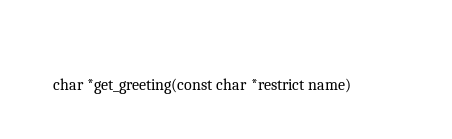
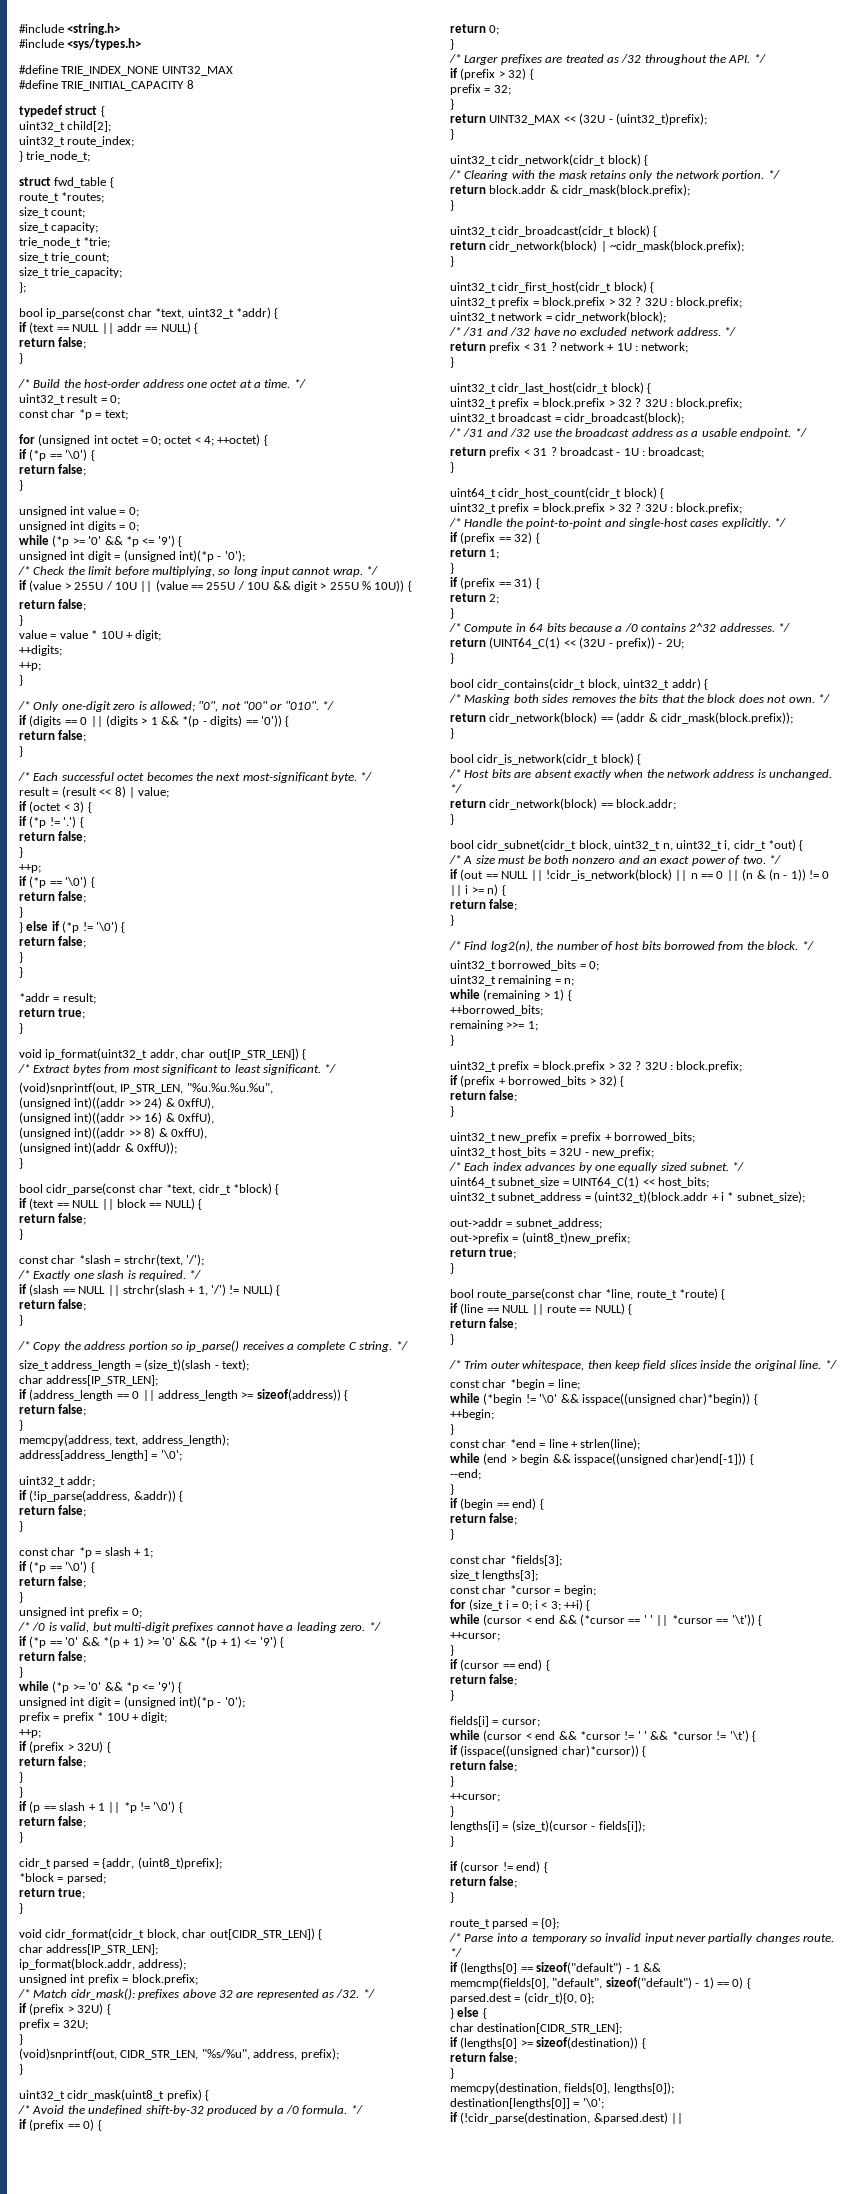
- char *get_greeting(const char *restrict name)
+ #include <string.h>
+ #include <sys/types.h>
+ #define TRIE_INDEX_NONE UINT32_MAX
+ #define TRIE_INITIAL_CAPACITY 8
+ typedef struct {
+ uint32_t child[2];
+ uint32_t route_index;
+ } trie_node_t;
+ struct fwd_table {
+ route_t *routes;
+ size_t count;
+ size_t capacity;
+ trie_node_t *trie;
+ size_t trie_count;
+ size_t trie_capacity;
+ };
+ bool ip_parse(const char *text, uint32_t *addr) {
+ if (text == NULL || addr == NULL) {
+ return false;
+ }
+ /* Build the host-order address one octet at a time. */
+ uint32_t result = 0;
+ const char *p = text;
+ for (unsigned int octet = 0; octet < 4; ++octet) {
+ if (*p == '\0') {
+ return false;
+ }
+ unsigned int value = 0;
+ unsigned int digits = 0;
+ while (*p >= '0' && *p <= '9') {
+ unsigned int digit = (unsigned int)(*p - '0');
+ /* Check the limit before multiplying, so long input cannot wrap. */
+ if (value > 255U / 10U || (value == 255U / 10U && digit > 255U % 10U)) {
+ return false;
+ }
+ value = value * 10U + digit;
+ ++digits;
+ ++p;
+ }
+ /* Only one-digit zero is allowed; "0", not "00" or "010". */
+ if (digits == 0 || (digits > 1 && *(p - digits) == '0')) {
+ return false;
+ }
+ /* Each successful octet becomes the next most-significant byte. */
+ result = (result << 8) | value;
+ if (octet < 3) {
+ if (*p != '.') {
+ return false;
+ }
+ ++p;
+ if (*p == '\0') {
+ return false;
+ }
+ } else if (*p != '\0') {
+ return false;
+ }
+ }
+ *addr = result;
+ return true;
+ }
+ void ip_format(uint32_t addr, char out[IP_STR_LEN]) {
+ /* Extract bytes from most significant to least significant. */
+ (void)snprintf(out, IP_STR_LEN, "%u.%u.%u.%u",
+ (unsigned int)((addr >> 24) & 0xffU),
+ (unsigned int)((addr >> 16) & 0xffU),
+ (unsigned int)((addr >> 8) & 0xffU),
+ (unsigned int)(addr & 0xffU));
+ }
+ bool cidr_parse(const char *text, cidr_t *block) {
+ if (text == NULL || block == NULL) {
+ return false;
+ }
+ const char *slash = strchr(text, '/');
+ /* Exactly one slash is required. */
+ if (slash == NULL || strchr(slash + 1, '/') != NULL) {
+ return false;
+ }
+ /* Copy the address portion so ip_parse() receives a complete C string. */
+ size_t address_length = (size_t)(slash - text);
+ char address[IP_STR_LEN];
+ if (address_length == 0 || address_length >= sizeof(address)) {
+ return false;
+ }
+ memcpy(address, text, address_length);
+ address[address_length] = '\0';
+ uint32_t addr;
+ if (!ip_parse(address, &addr)) {
+ return false;
+ }
+ const char *p = slash + 1;
+ if (*p == '\0') {
+ return false;
+ }
+ unsigned int prefix = 0;
+ /* /0 is valid, but multi-digit prefixes cannot have a leading zero. */
+ if (*p == '0' && *(p + 1) >= '0' && *(p + 1) <= '9') {
+ return false;
+ }
+ while (*p >= '0' && *p <= '9') {
+ unsigned int digit = (unsigned int)(*p - '0');
+ prefix = prefix * 10U + digit;
+ ++p;
+ if (prefix > 32U) {
+ return false;
+ }
+ }
+ if (p == slash + 1 || *p != '\0') {
+ return false;
+ }
+ cidr_t parsed = {addr, (uint8_t)prefix};
+ *block = parsed;
+ return true;
+ }
+ void cidr_format(cidr_t block, char out[CIDR_STR_LEN]) {
+ char address[IP_STR_LEN];
+ ip_format(block.addr, address);
+ unsigned int prefix = block.prefix;
+ /* Match cidr_mask(): prefixes above 32 are represented as /32. */
+ if (prefix > 32U) {
+ prefix = 32U;
+ }
+ (void)snprintf(out, CIDR_STR_LEN, "%s/%u", address, prefix);
+ }
+ uint32_t cidr_mask(uint8_t prefix) {
+ /* Avoid the undefined shift-by-32 produced by a /0 formula. */
+ if (prefix == 0) {
+ return 0;
+ }
+ /* Larger prefixes are treated as /32 throughout the API. */
+ if (prefix > 32) {
+ prefix = 32;
+ }
+ return UINT32_MAX << (32U - (uint32_t)prefix);
+ }
+ uint32_t cidr_network(cidr_t block) {
+ /* Clearing with the mask retains only the network portion. */
+ return block.addr & cidr_mask(block.prefix);
+ }
+ uint32_t cidr_broadcast(cidr_t block) {
+ return cidr_network(block) | ~cidr_mask(block.prefix);
+ }
+ uint32_t cidr_first_host(cidr_t block) {
+ uint32_t prefix = block.prefix > 32 ? 32U : block.prefix;
+ uint32_t network = cidr_network(block);
+ /* /31 and /32 have no excluded network address. */
+ return prefix < 31 ? network + 1U : network;
+ }
+ uint32_t cidr_last_host(cidr_t block) {
+ uint32_t prefix = block.prefix > 32 ? 32U : block.prefix;
+ uint32_t broadcast = cidr_broadcast(block);
+ /* /31 and /32 use the broadcast address as a usable endpoint. */
+ return prefix < 31 ? broadcast - 1U : broadcast;
+ }
+ uint64_t cidr_host_count(cidr_t block) {
+ uint32_t prefix = block.prefix > 32 ? 32U : block.prefix;
+ /* Handle the point-to-point and single-host cases explicitly. */
+ if (prefix == 32) {
+ return 1;
+ }
+ if (prefix == 31) {
+ return 2;
+ }
+ /* Compute in 64 bits because a /0 contains 2^32 addresses. */
+ return (UINT64_C(1) << (32U - prefix)) - 2U;
+ }
+ bool cidr_contains(cidr_t block, uint32_t addr) {
+ /* Masking both sides removes the bits that the block does not own. */
+ return cidr_network(block) == (addr & cidr_mask(block.prefix));
+ }
+ bool cidr_is_network(cidr_t block) {
+ /* Host bits are absent exactly when the network address is unchanged. */
+ return cidr_network(block) == block.addr;
+ }
+ bool cidr_subnet(cidr_t block, uint32_t n, uint32_t i, cidr_t *out) {
+ /* A size must be both nonzero and an exact power of two. */
+ if (out == NULL || !cidr_is_network(block) || n == 0 || (n & (n - 1)) != 0 || i >= n) {
+ return false;
+ }
+ /* Find log2(n), the number of host bits borrowed from the block. */
+ uint32_t borrowed_bits = 0;
+ uint32_t remaining = n;
+ while (remaining > 1) {
+ ++borrowed_bits;
+ remaining >>= 1;
+ }
+ uint32_t prefix = block.prefix > 32 ? 32U : block.prefix;
+ if (prefix + borrowed_bits > 32) {
+ return false;
+ }
+ uint32_t new_prefix = prefix + borrowed_bits;
+ uint32_t host_bits = 32U - new_prefix;
+ /* Each index advances by one equally sized subnet. */
+ uint64_t subnet_size = UINT64_C(1) << host_bits;
+ uint32_t subnet_address = (uint32_t)(block.addr + i * subnet_size);
+ out->addr = subnet_address;
+ out->prefix = (uint8_t)new_prefix;
+ return true;
+ }
+ bool route_parse(const char *line, route_t *route) {
+ if (line == NULL || route == NULL) {
+ return false;
+ }
+ /* Trim outer whitespace, then keep field slices inside the original line. */
+ const char *begin = line;
+ while (*begin != '\0' && isspace((unsigned char)*begin)) {
+ ++begin;
+ }
+ const char *end = line + strlen(line);
+ while (end > begin && isspace((unsigned char)end[-1])) {
+ --end;
+ }
+ if (begin == end) {
+ return false;
+ }
+ const char *fields[3];
+ size_t lengths[3];
+ const char *cursor = begin;
+ for (size_t i = 0; i < 3; ++i) {
+ while (cursor < end && (*cursor == ' ' || *cursor == '\t')) {
+ ++cursor;
+ }
+ if (cursor == end) {
+ return false;
+ }
+ fields[i] = cursor;
+ while (cursor < end && *cursor != ' ' && *cursor != '\t') {
+ if (isspace((unsigned char)*cursor)) {
+ return false;
+ }
+ ++cursor;
+ }
+ lengths[i] = (size_t)(cursor - fields[i]);
+ }
+ if (cursor != end) {
+ return false;
+ }
+ route_t parsed = {0};
+ /* Parse into a temporary so invalid input never partially changes route. */
+ if (lengths[0] == sizeof("default") - 1 &&
+ memcmp(fields[0], "default", sizeof("default") - 1) == 0) {
+ parsed.dest = (cidr_t){0, 0};
+ } else {
+ char destination[CIDR_STR_LEN];
+ if (lengths[0] >= sizeof(destination)) {
+ return false;
+ }
+ memcpy(destination, fields[0], lengths[0]);
+ destination[lengths[0]] = '\0';
+ if (!cidr_parse(destination, &parsed.dest) ||

